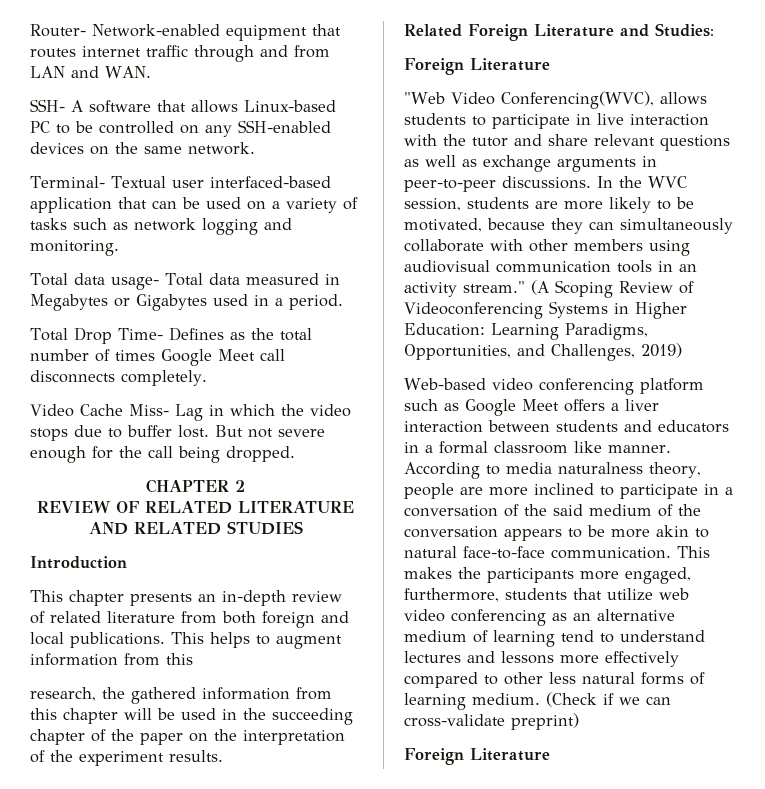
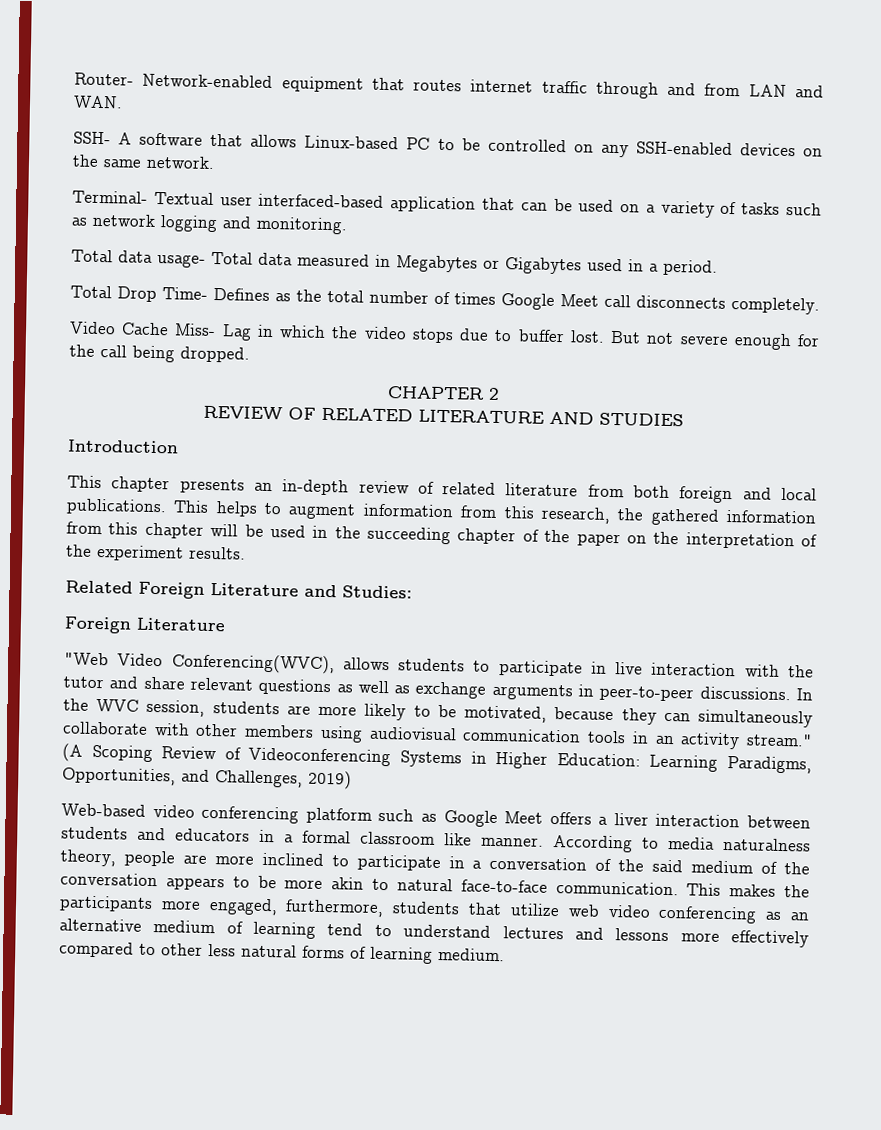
- REVIEW OF RELATED LITERATURE AND RELATED STUDIES
+ REVIEW OF RELATED LITERATURE AND STUDIES
- This helps to augment information from this
- research, the gathered information from this chapter will be used in the succeeding chapter of the paper on the interpretation of the experiment results.
+ This helps to augment information from this research, the gathered information from this chapter will be used in the succeeding chapter of the paper on the interpretation of the experiment results.
- (Check if we can cross-validate preprint)
- Foreign Literature

